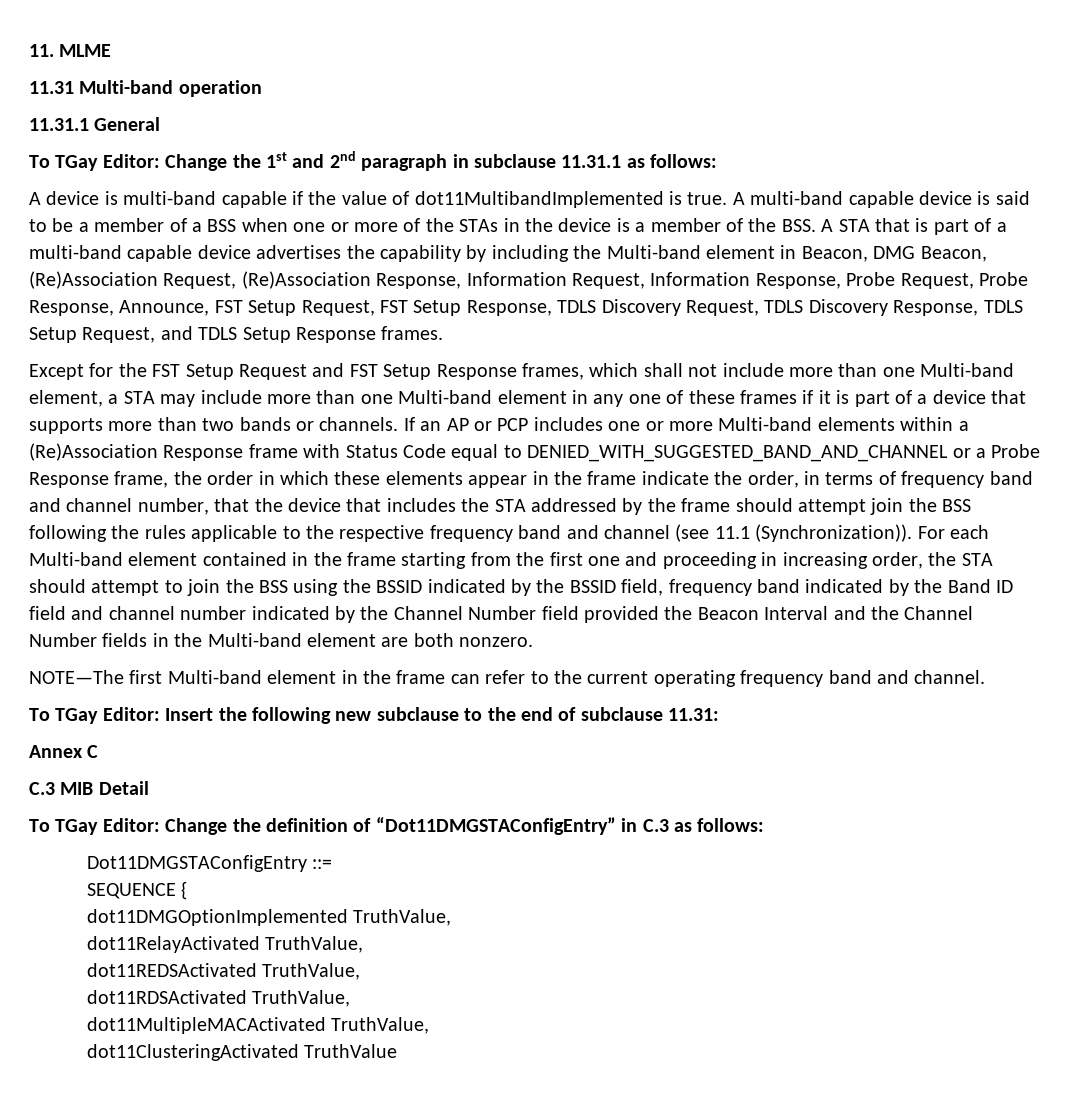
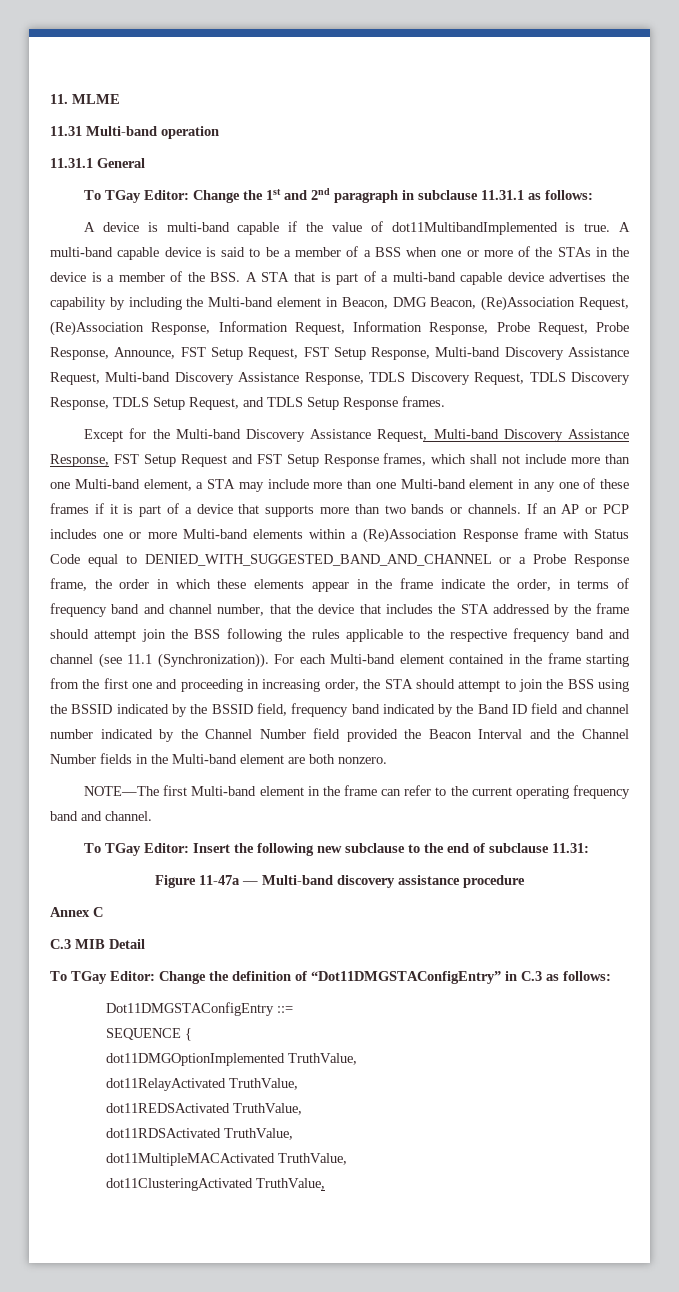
- A multi-band capable device is said to be a member of a BSS when one or more of the STAs in the device is a member of the BSS. A STA that is part of a multi-band capable device advertises the capability by including the Multi-band element in Beacon, DMG Beacon, (Re)Association Request, (Re)Association Response, Information Request, Information Response, Probe Request, Probe Response, Announce, FST Setup Request, FST Setup Response, TDLS Discovery Request, TDLS Discovery Response, TDLS Setup Request, and TDLS Setup Response frames.
+ A multi-band capable device is said to be a member of a BSS when one or more of the STAs in the device is a member of the BSS. A STA that is part of a multi-band capable device advertises the capability by including the Multi-band element in Beacon, DMG Beacon, (Re)Association Request, (Re)Association Response, Information Request, Information Response, Probe Request, Probe Response, Announce, FST Setup Request, FST Setup Response, Multi-band Discovery Assistance Request, Multi-band Discovery Assistance Response, TDLS Discovery Request, TDLS Discovery Response, TDLS Setup Request, and TDLS Setup Response frames.
- Except for the FST Setup Request and FST Setup Response frames, which shall not include more than one Multi-band element, a STA may include more than one Multi-band element in any one of these frames if it is part of a device that supports more than two bands or channels.
+ Except for the Multi-band Discovery Assistance Request, Multi-band Discovery Assistance Response, FST Setup Request and FST Setup Response frames, which shall not include more than one Multi-band element, a STA may include more than one Multi-band element in any one of these frames if it is part of a device that supports more than two bands or channels.
+ Figure 11-47a — Multi-band discovery assistance procedure
- dot11ClusteringActivated TruthValue
+ dot11ClusteringActivated TruthValue,

